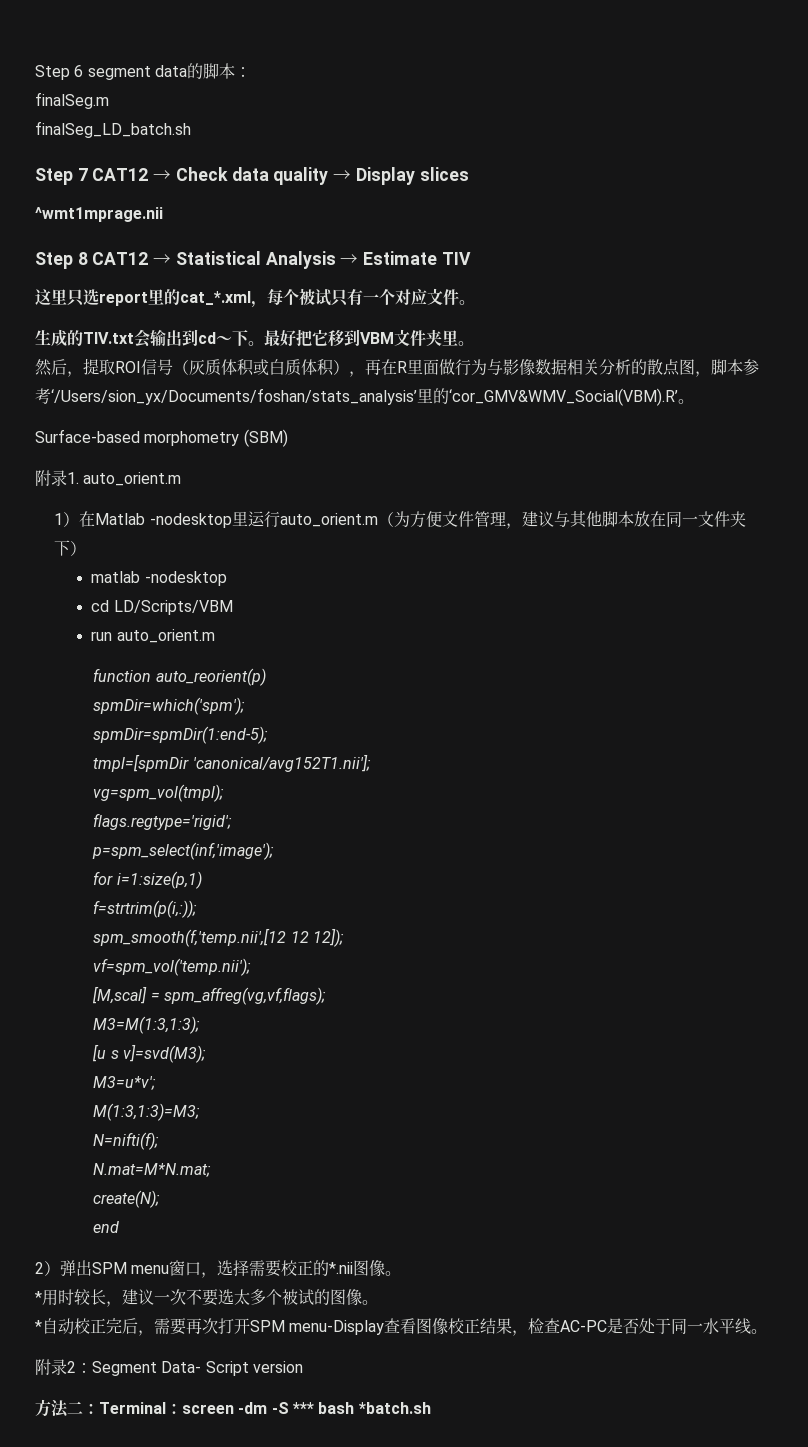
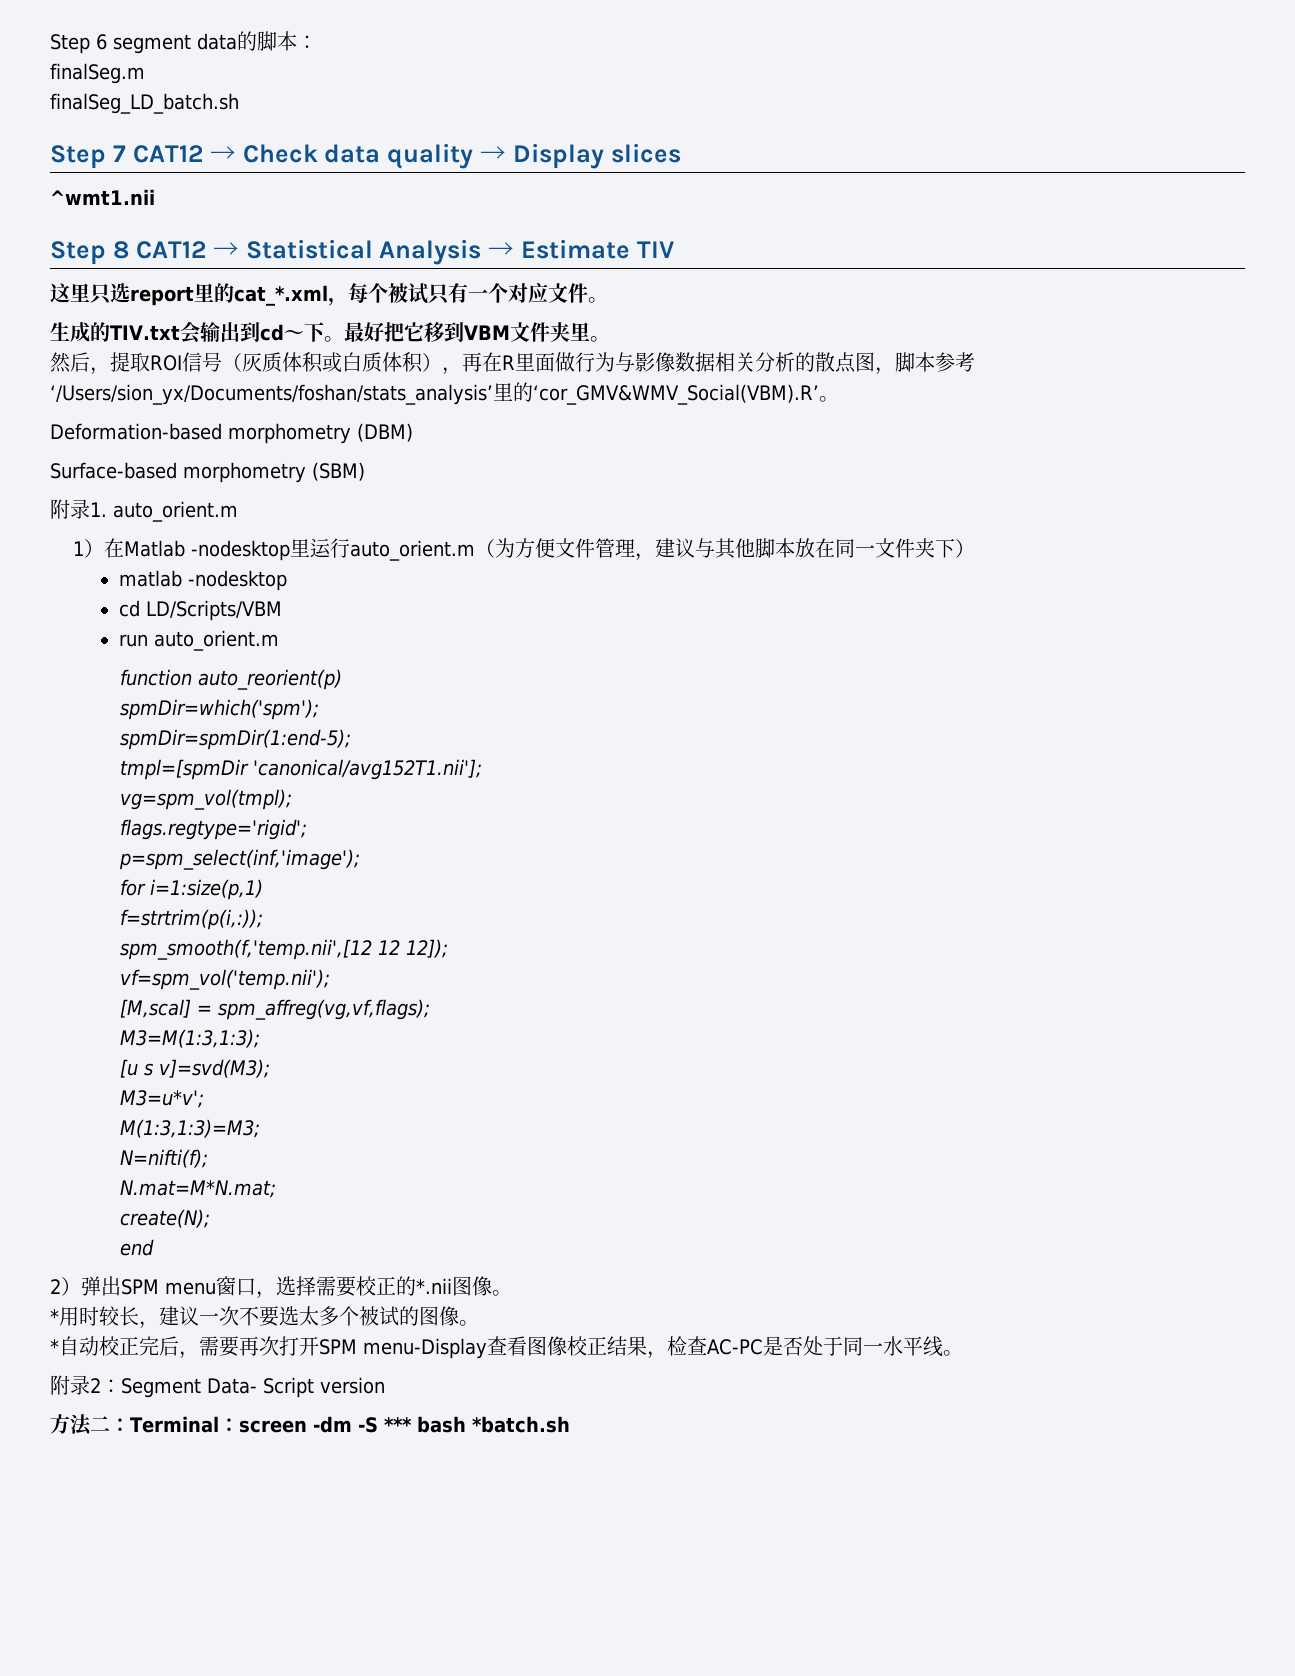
- ^wmt1mprage.nii
+ ^wmt1.nii
+ Deformation-based morphometry (DBM)

